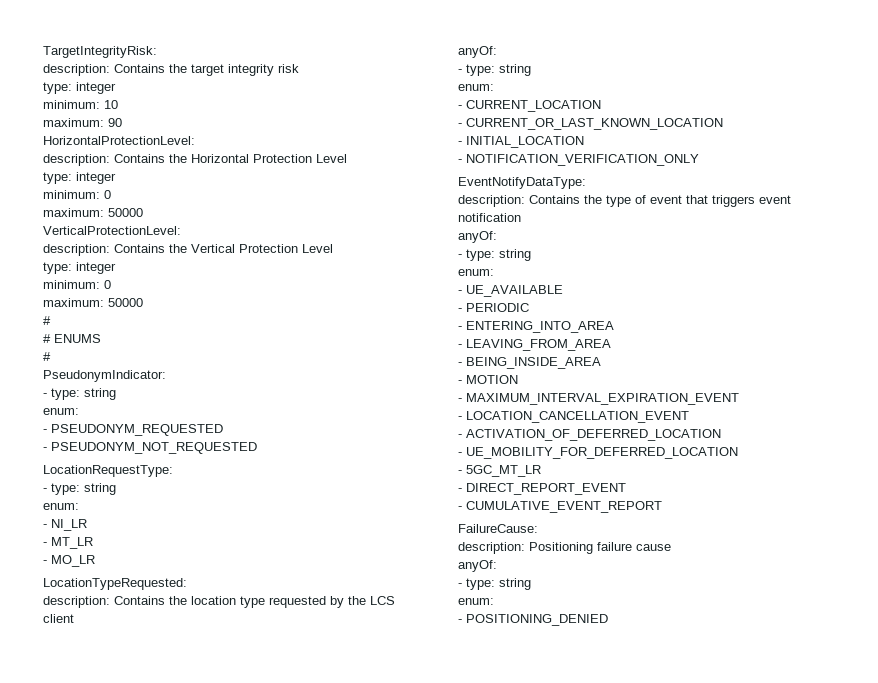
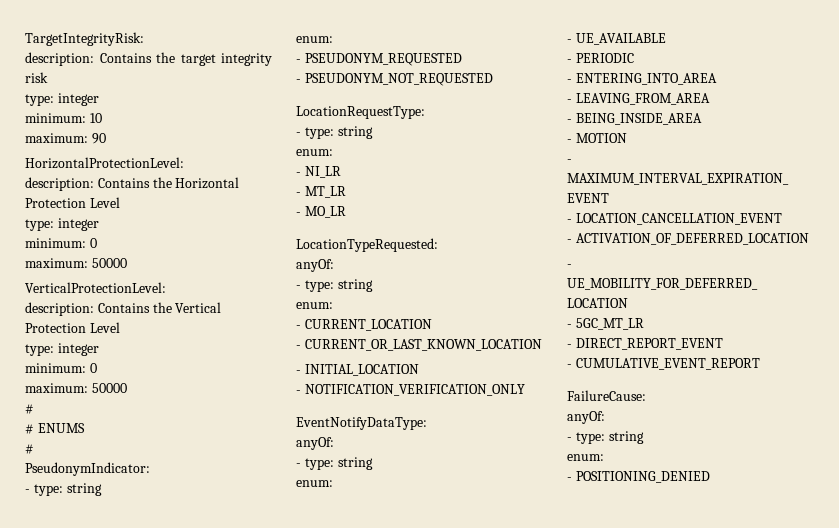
- description: Contains the location type requested by the LCS client
- description: Contains the type of event that triggers event notification
- description: Positioning failure cause

